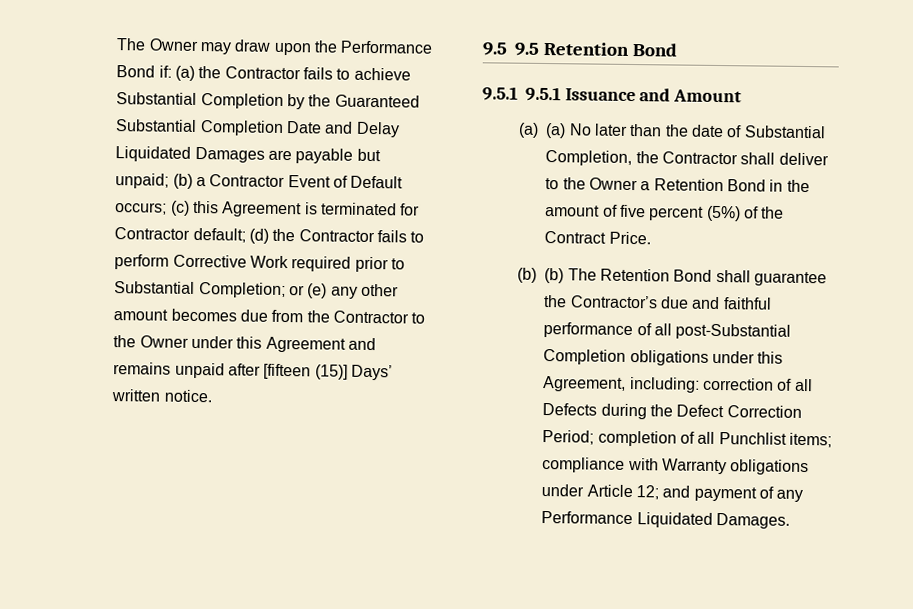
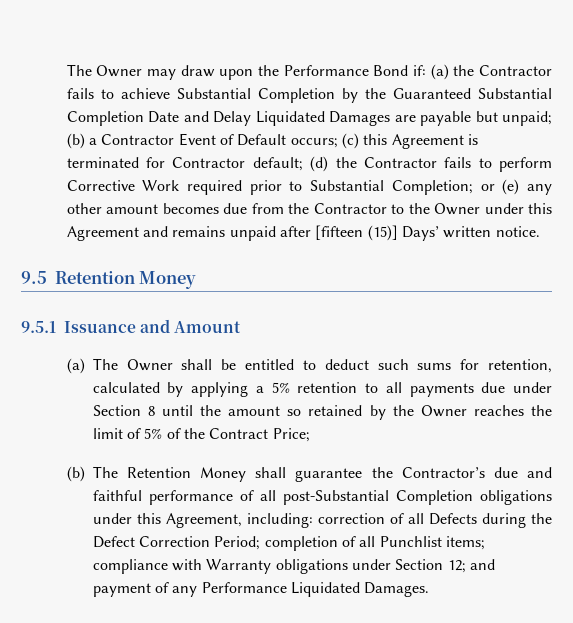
- 9.5 9.5 Retention Bond
- 9.5.1 9.5.1 Issuance and Amount
+ 9.5 Retention Money
+ 9.5.1 Issuance and Amount
- (a) (a) No later than the date of Substantial Completion, the Contractor shall deliver to the Owner a Retention Bond in the amount of five percent (5%) of the Contract Price.
- (b) (b) The Retention Bond shall guarantee the Contractor’s due and faithful performance of all post-Substantial Completion obligations under this Agreement, including: correction of all Defects during the Defect Correction Period; completion of all Punchlist items; compliance with Warranty obligations under Article 12; and payment of any Performance Liquidated Damages.
+ (a) The Owner shall be entitled to deduct such sums for retention, calculated by applying a 5% retention to all payments due under Section 8 until the amount so retained by the Owner reaches the limit of 5% of the Contract Price;
+ (b) The Retention Money shall guarantee the Contractor’s due and faithful performance of all post-Substantial Completion obligations under this Agreement, including: correction of all Defects during the Defect Correction Period; completion of all Punchlist items; compliance with Warranty obligations under Section 12; and payment of any Performance Liquidated Damages.

